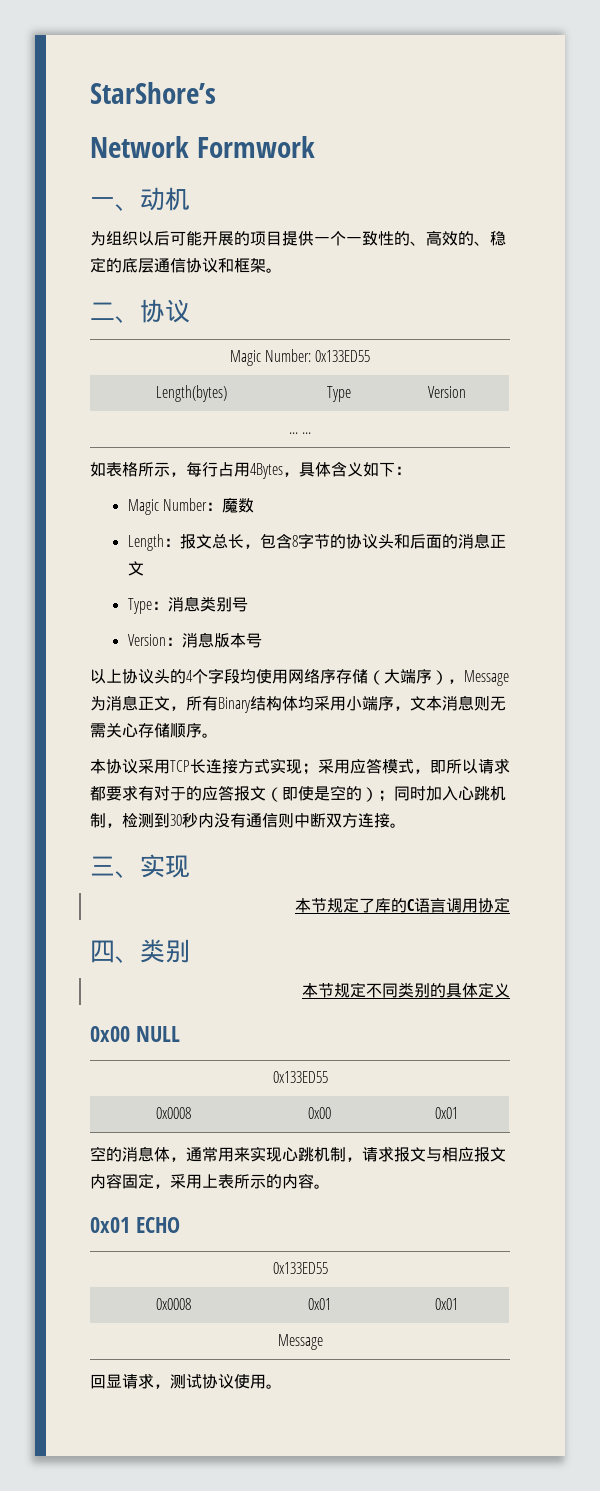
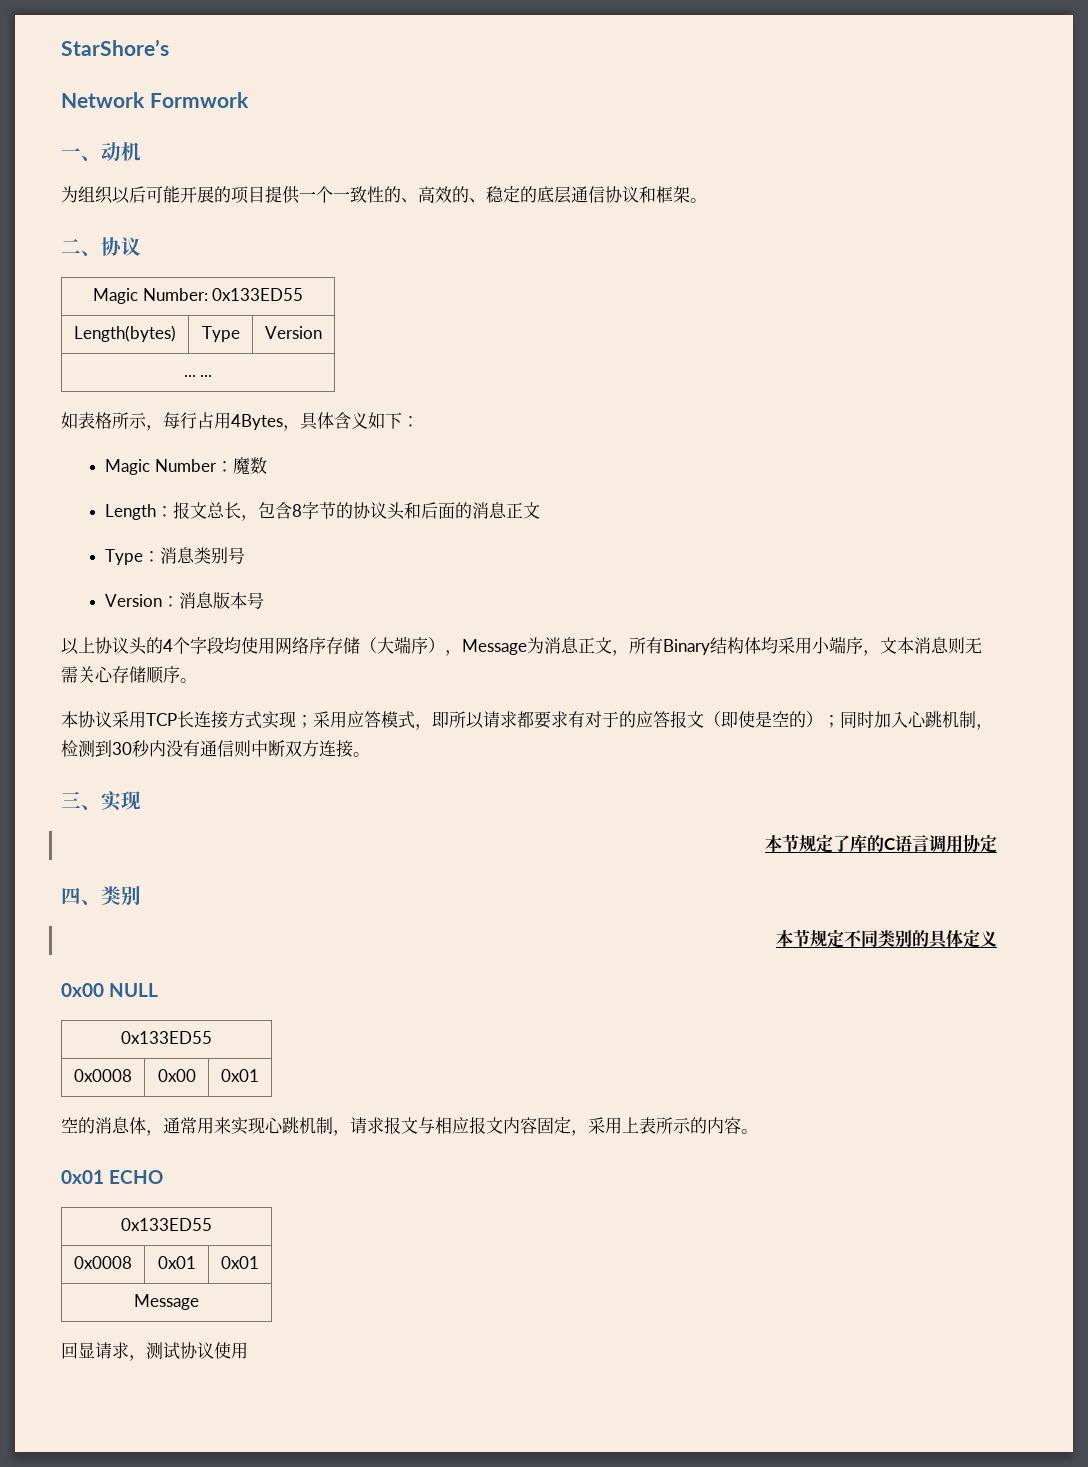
- 回显请求，测试协议使用。
+ 回显请求，测试协议使用

